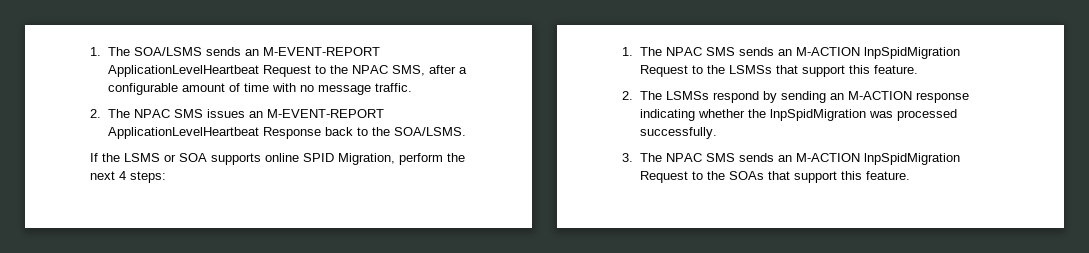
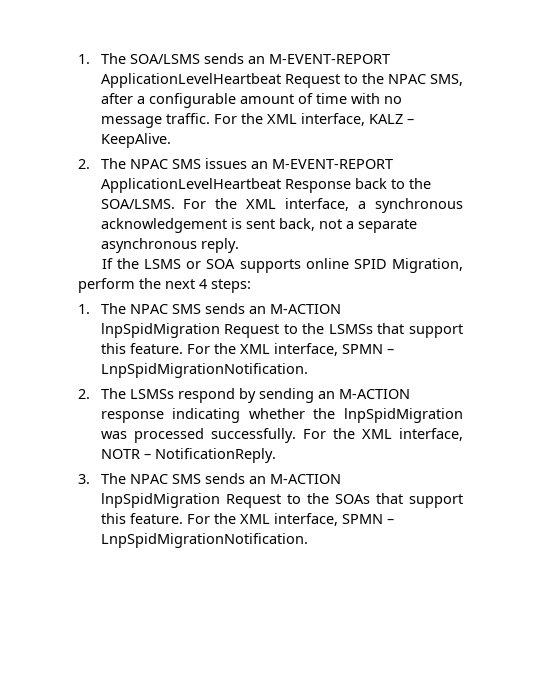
+ For the XML interface, KALZ – KeepAlive.
+ For the XML interface, a synchronous acknowledgement is sent back, not a separate asynchronous reply.
- 1. The NPAC SMS sends an M-ACTION lnpSpidMigration Request to the LSMSs that support this feature.
+ 1. The NPAC SMS sends an M-ACTION lnpSpidMigration Request to the LSMSs that support this feature. For the XML interface, SPMN – LnpSpidMigrationNotification.
+ For the XML interface, NOTR – NotificationReply.
- 3. The NPAC SMS sends an M-ACTION lnpSpidMigration Request to the SOAs that support this feature.
+ 3. The NPAC SMS sends an M-ACTION lnpSpidMigration Request to the SOAs that support this feature. For the XML interface, SPMN – LnpSpidMigrationNotification.

